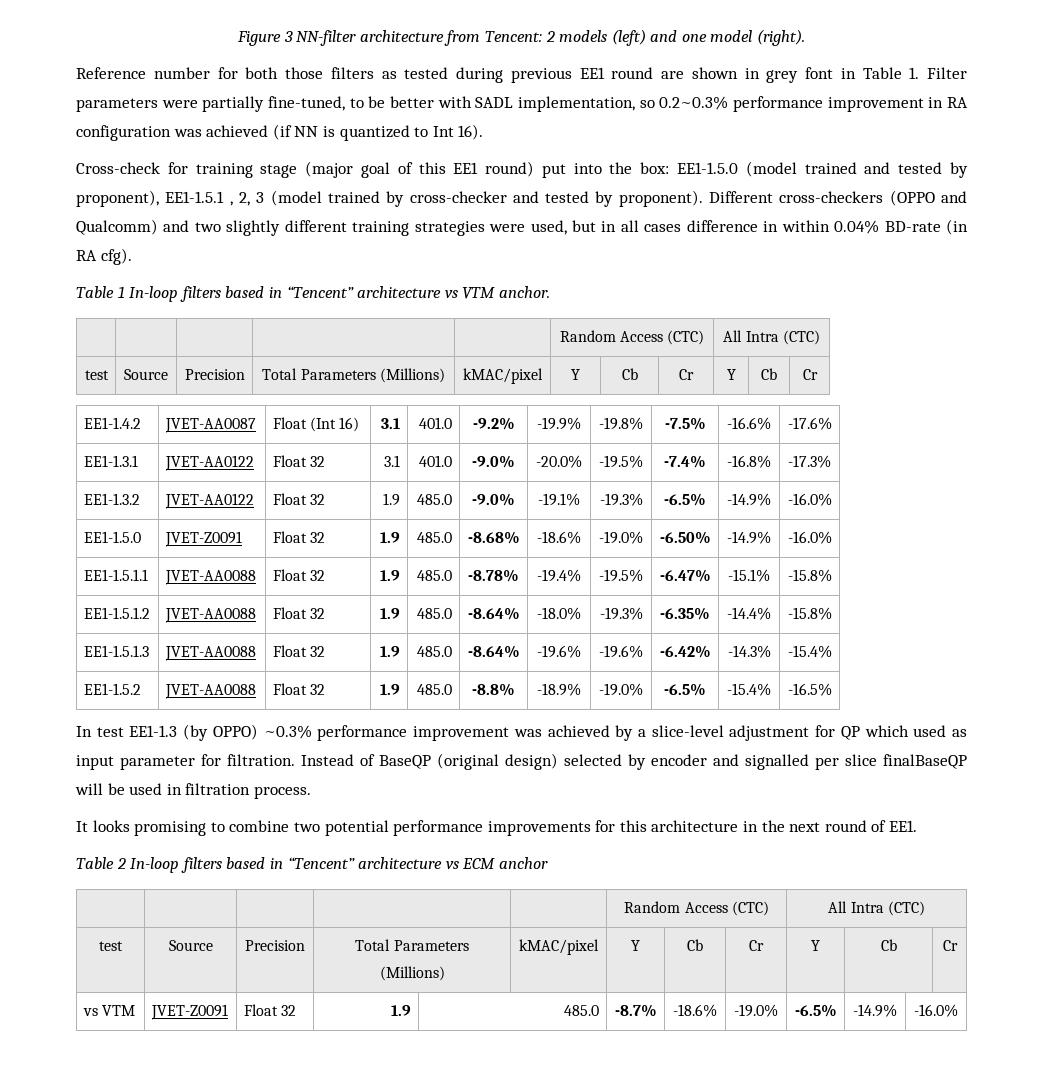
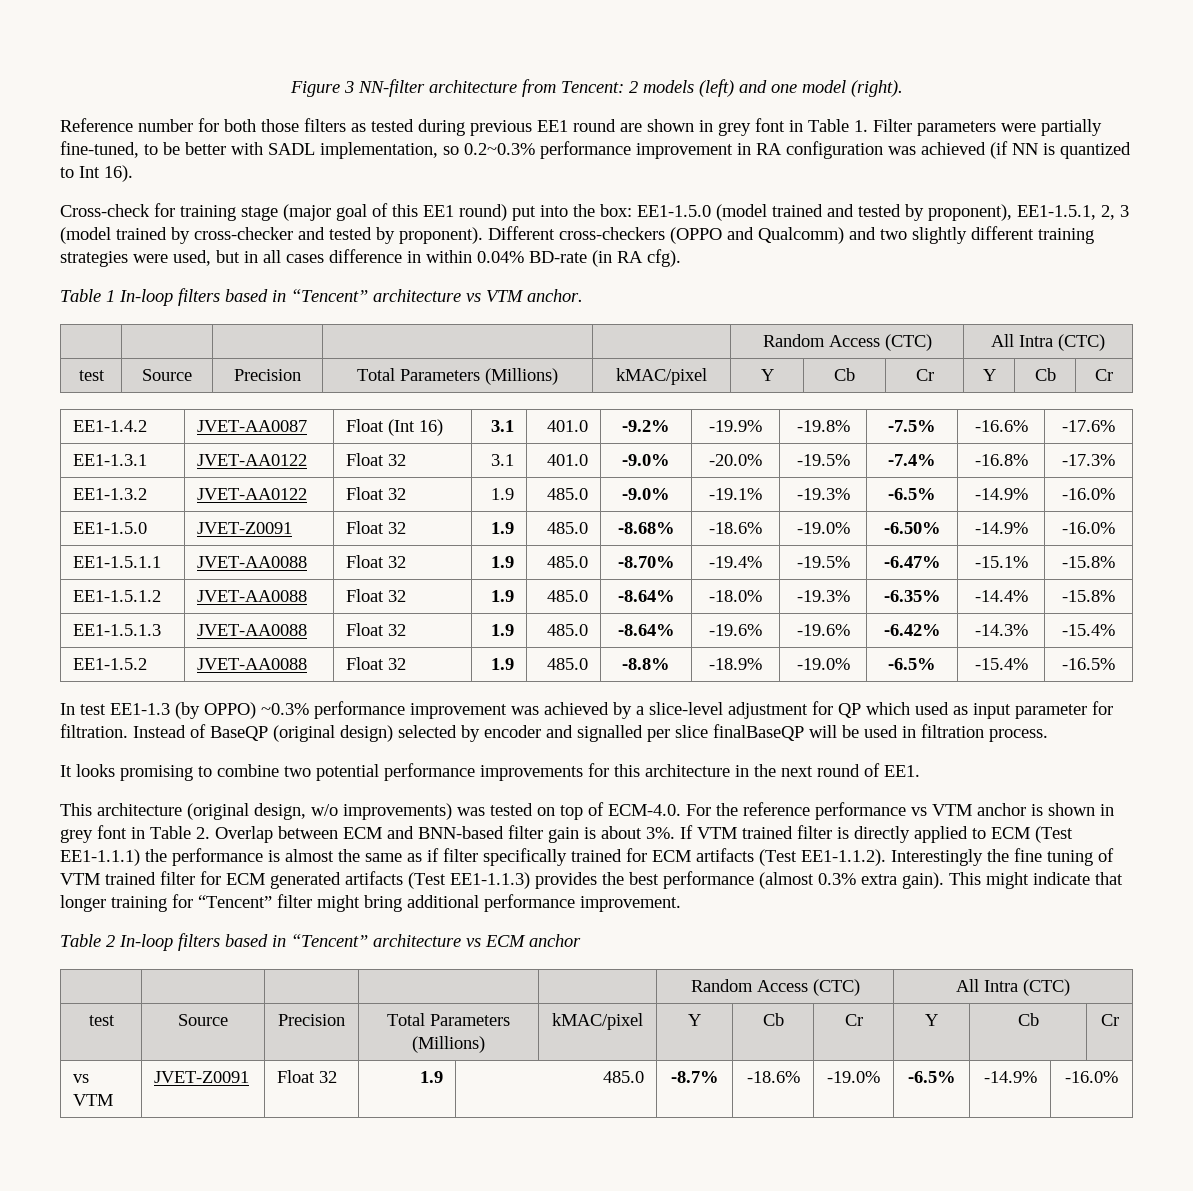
- Cross-check for training stage (major goal of this EE1 round) put into the box: EE1-1.5.0 (model trained and tested by proponent), EE1-1.5.1 , 2, 3 (model trained by cross-checker and tested by proponent).
+ Cross-check for training stage (major goal of this EE1 round) put into the box: EE1-1.5.0 (model trained and tested by proponent), EE1-1.5.1, 2, 3 (model trained by cross-checker and tested by proponent).
- EE1-1.5.1.1 | JVET-AA0088 | Float 32 | 1.9 | 485.0 | -8.78% | -19.4% | -19.5% | -6.47% | -15.1% | -15.8%
+ EE1-1.5.1.1 | JVET-AA0088 | Float 32 | 1.9 | 485.0 | -8.70% | -19.4% | -19.5% | -6.47% | -15.1% | -15.8%
+ This architecture (original design, w/o improvements) was tested on top of ECM-4.0. For the reference performance vs VTM anchor is shown in grey font in Table 2. Overlap between ECM and BNN-based filter gain is about 3%. If VTM trained filter is directly applied to ECM (Test EE1-1.1.1) the performance is almost the same as if filter specifically trained for ECM artifacts (Test EE1-1.1.2). Interestingly the fine tuning of VTM trained filter for ECM generated artifacts (Test EE1-1.1.3) provides the best performance (almost 0.3% extra gain). This might indicate that longer training for “Tencent” filter might bring additional performance improvement.

